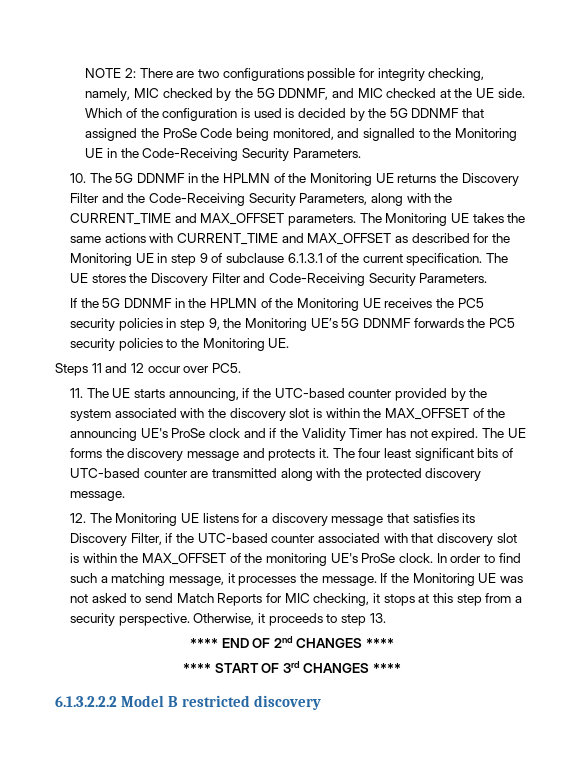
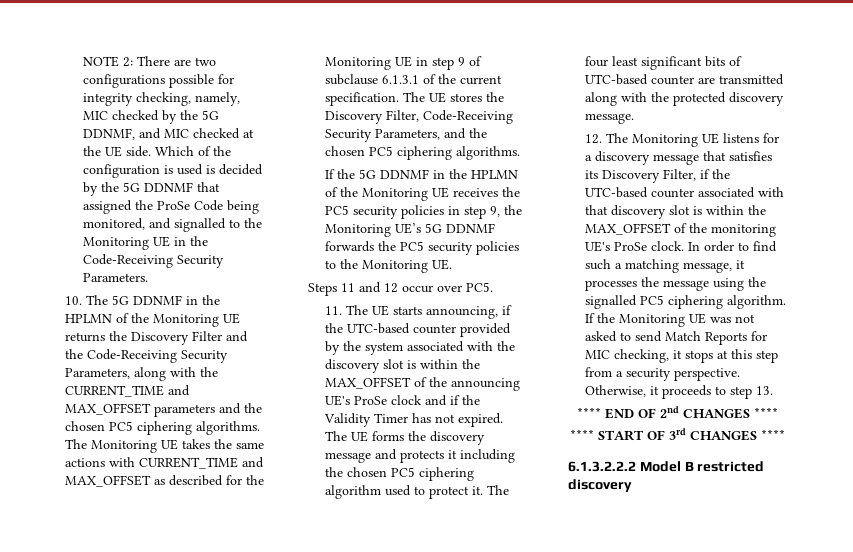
- 10. The 5G DDNMF in the HPLMN of the Monitoring UE returns the Discovery Filter and the Code-Receiving Security Parameters, along with the CURRENT_TIME and MAX_OFFSET parameters.
+ 10. The 5G DDNMF in the HPLMN of the Monitoring UE returns the Discovery Filter and the Code-Receiving Security Parameters, along with the CURRENT_TIME and MAX_OFFSET parameters and the chosen PC5 ciphering algorithms.
- The UE stores the Discovery Filter and Code-Receiving Security Parameters.
+ The UE stores the Discovery Filter, Code-Receiving Security Parameters, and the chosen PC5 ciphering algorithms.
- The UE forms the discovery message and protects it.
+ The UE forms the discovery message and protects it including the chosen PC5 ciphering algorithm used to protect it.
- In order to find such a matching message, it processes the message.
+ In order to find such a matching message, it processes the message using the signalled PC5 ciphering algorithm.

